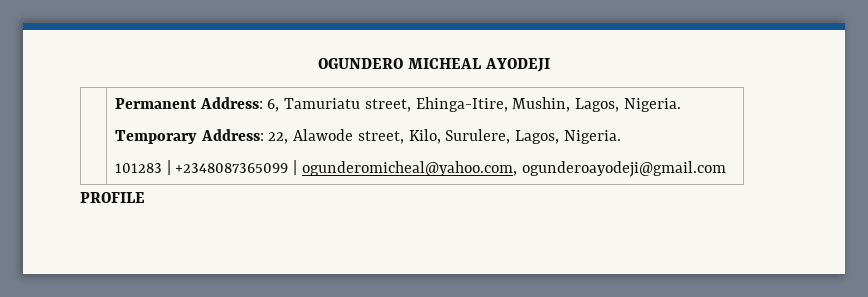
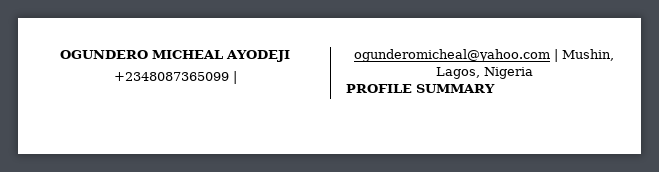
- | Permanent Address: 6, Tamuriatu street, Ehinga-Itire, Mushin, Lagos, Nigeria.
- Temporary Address: 22, Alawode street, Kilo, Surulere, Lagos, Nigeria.
- 101283 | +2348087365099 | ogunderomicheal@yahoo.com, ogunderoayodeji@gmail.com
+ +2348087365099 | ogunderomicheal@yahoo.com | Mushin, Lagos, Nigeria
- PROFILE
+ PROFILE SUMMARY

